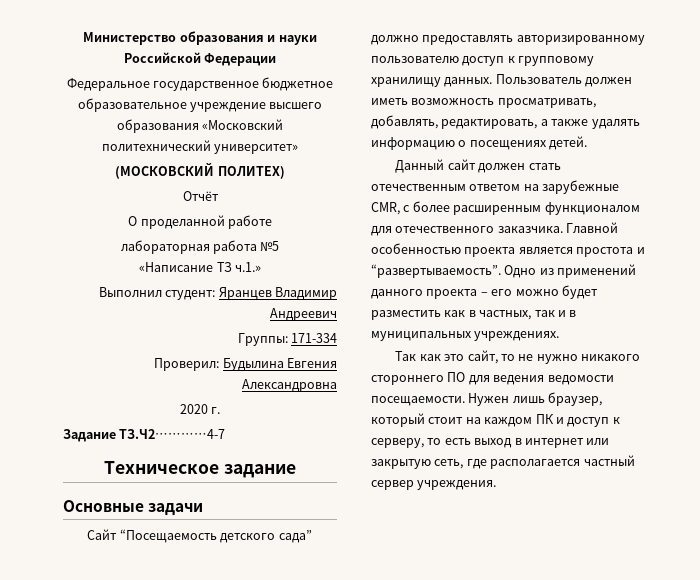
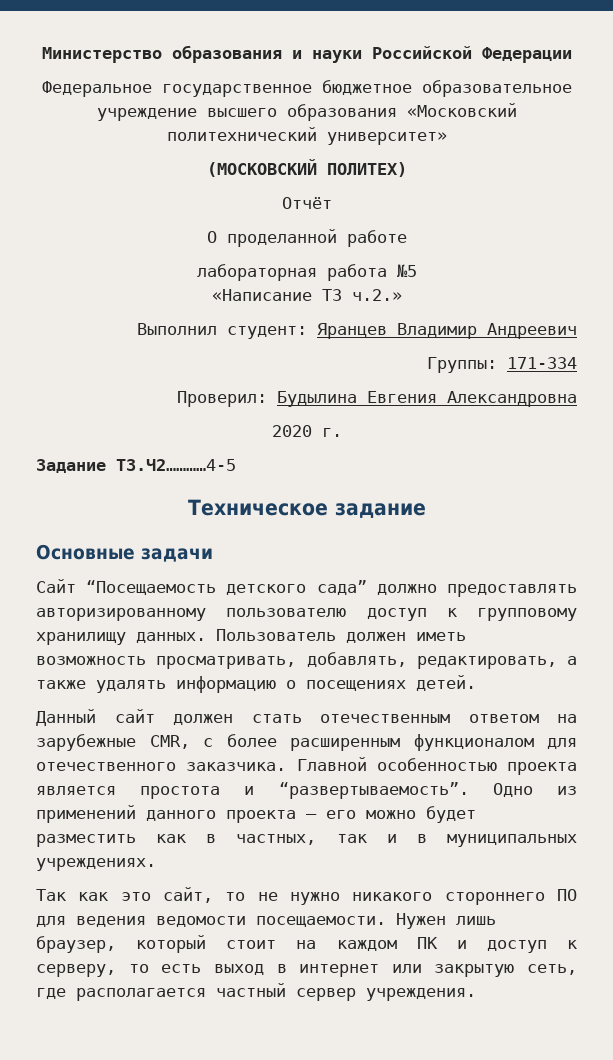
- «Написание ТЗ ч.1.»
+ «Написание ТЗ ч.2.»
- Задание ТЗ.Ч2…………4-7
+ Задание ТЗ.Ч2…………4-5

